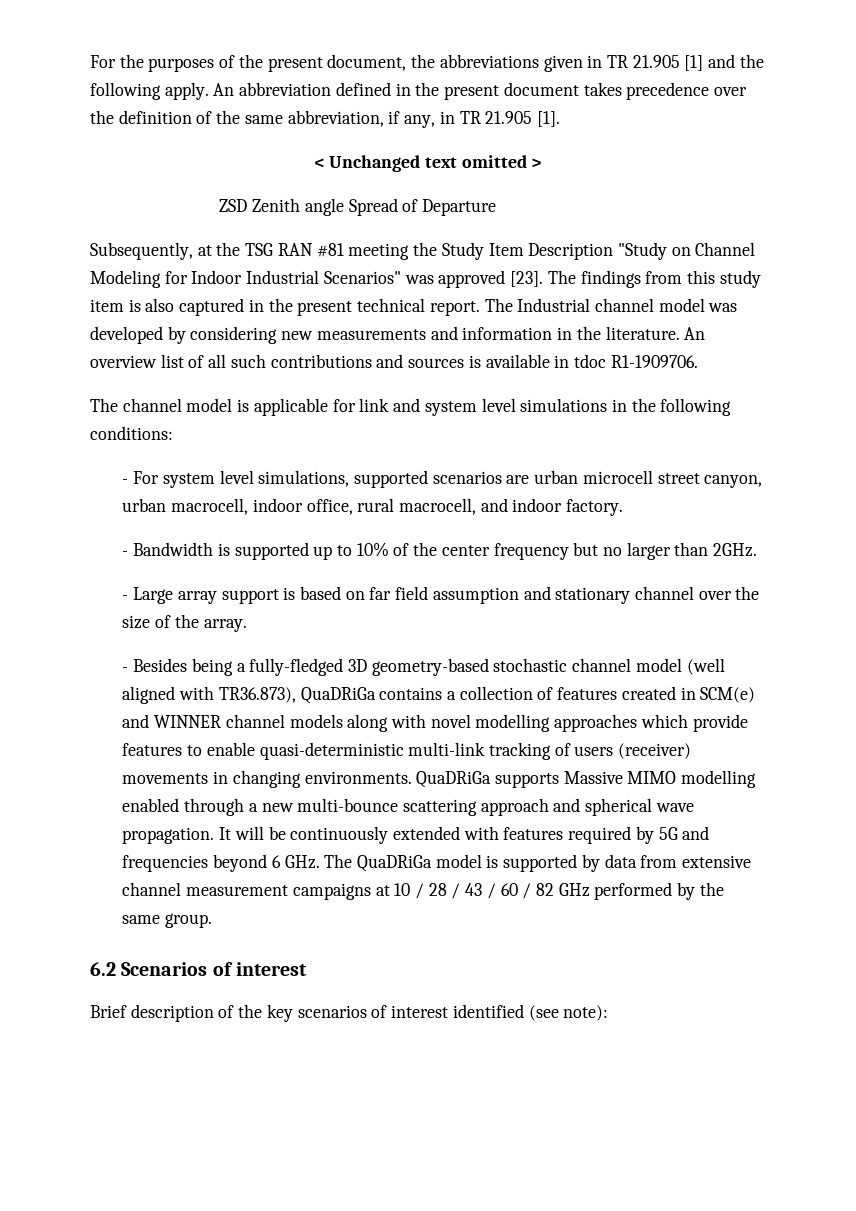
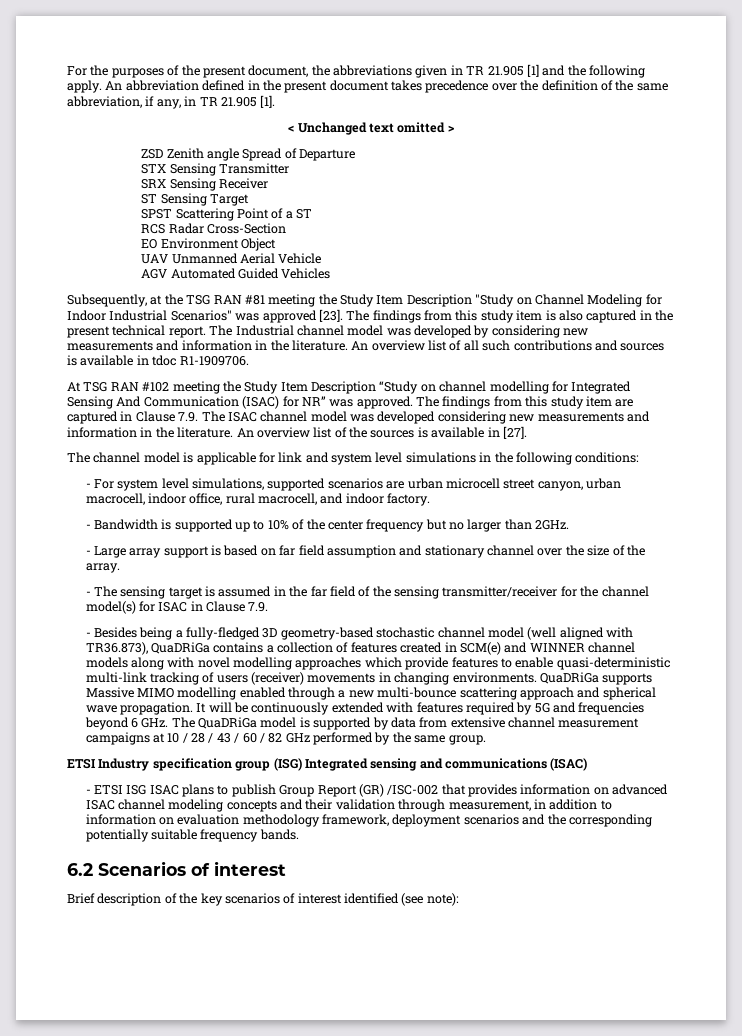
+ STX Sensing Transmitter
+ SRX Sensing Receiver
+ ST Sensing Target
+ SPST Scattering Point of a ST
+ RCS Radar Cross-Section
+ EO Environment Object
+ UAV Unmanned Aerial Vehicle
+ AGV Automated Guided Vehicles
+ At TSG RAN #102 meeting the Study Item Description “Study on channel modelling for Integrated Sensing And Communication (ISAC) for NR” was approved. The findings from this study item are captured in Clause 7.9. The ISAC channel model was developed considering new measurements and information in the literature. An overview list of the sources is available in [27].
+ - The sensing target is assumed in the far field of the sensing transmitter/receiver for the channel model(s) for ISAC in Clause 7.9.
+ ETSI Industry specification group (ISG) Integrated sensing and communications (ISAC)
+ - ETSI ISG ISAC plans to publish Group Report (GR) /ISC-002 that provides information on advanced ISAC channel modeling concepts and their validation through measurement, in addition to information on evaluation methodology framework, deployment scenarios and the corresponding potentially suitable frequency bands.

